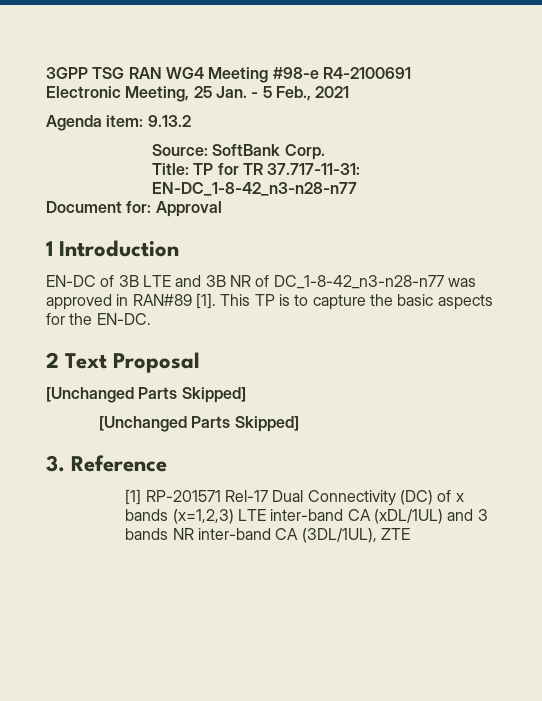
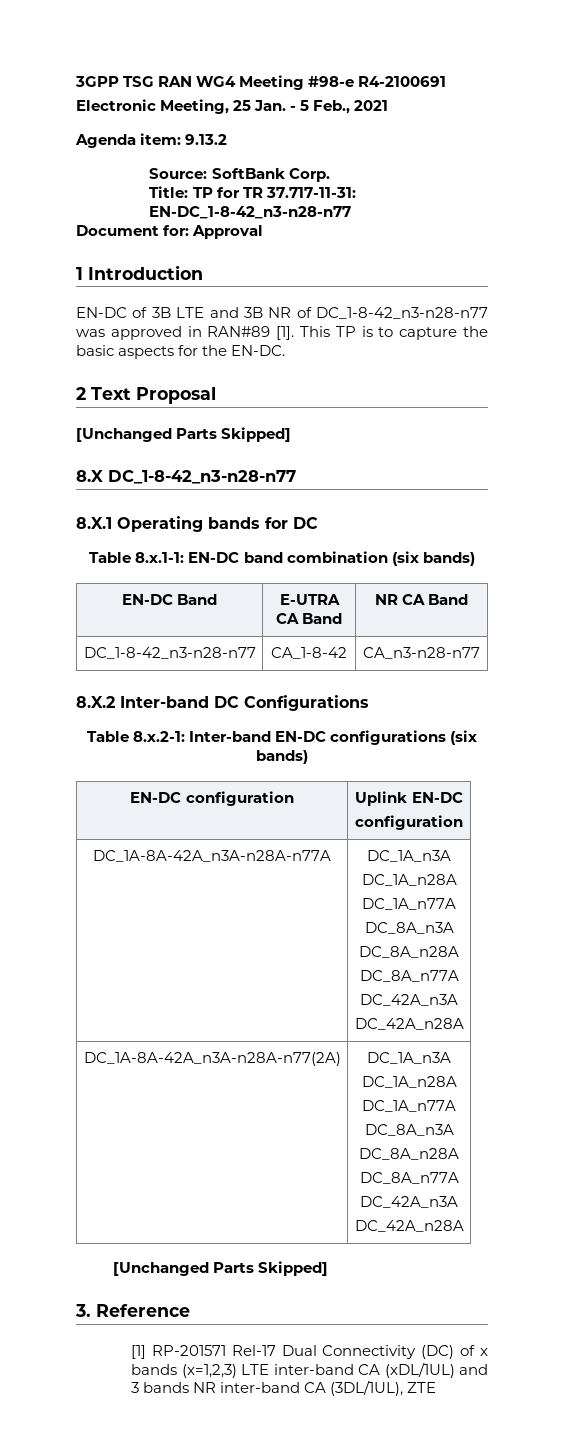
+ 8.X DC_1-8-42_n3-n28-n77
+ 8.X.1 Operating bands for DC
+ Table 8.x.1-1: EN-DC band combination (six bands)
+ EN-DC Band | E-UTRA CA Band | NR CA Band
+ DC_1-8-42_n3-n28-n77 | CA_1-8-42 | CA_n3-n28-n77
+ 8.X.2 Inter-band DC Configurations
+ Table 8.x.2-1: Inter-band EN-DC configurations (six bands)
+ EN-DC configuration | Uplink EN-DC
+ configuration
+ DC_1A-8A-42A_n3A-n28A-n77A | DC_1A_n3A
+ DC_1A_n28A
+ DC_1A_n77A
+ DC_8A_n3A
+ DC_8A_n28A
+ DC_8A_n77A
+ DC_42A_n3A
+ DC_42A_n28A
+ DC_1A-8A-42A_n3A-n28A-n77(2A) | DC_1A_n3A
+ DC_1A_n28A
+ DC_1A_n77A
+ DC_8A_n3A
+ DC_8A_n28A
+ DC_8A_n77A
+ DC_42A_n3A
+ DC_42A_n28A

